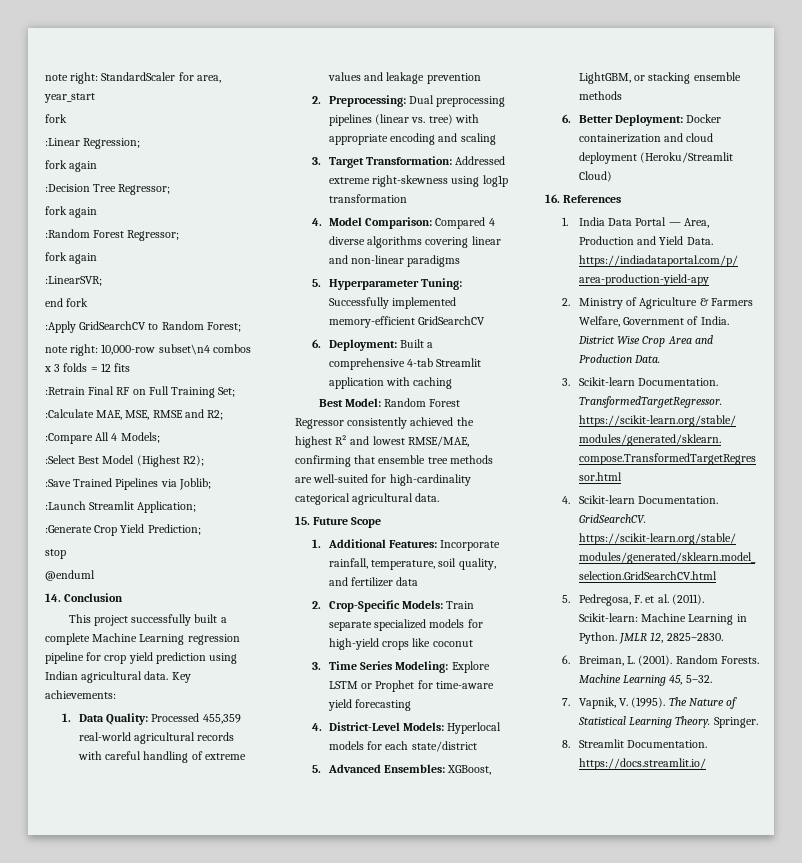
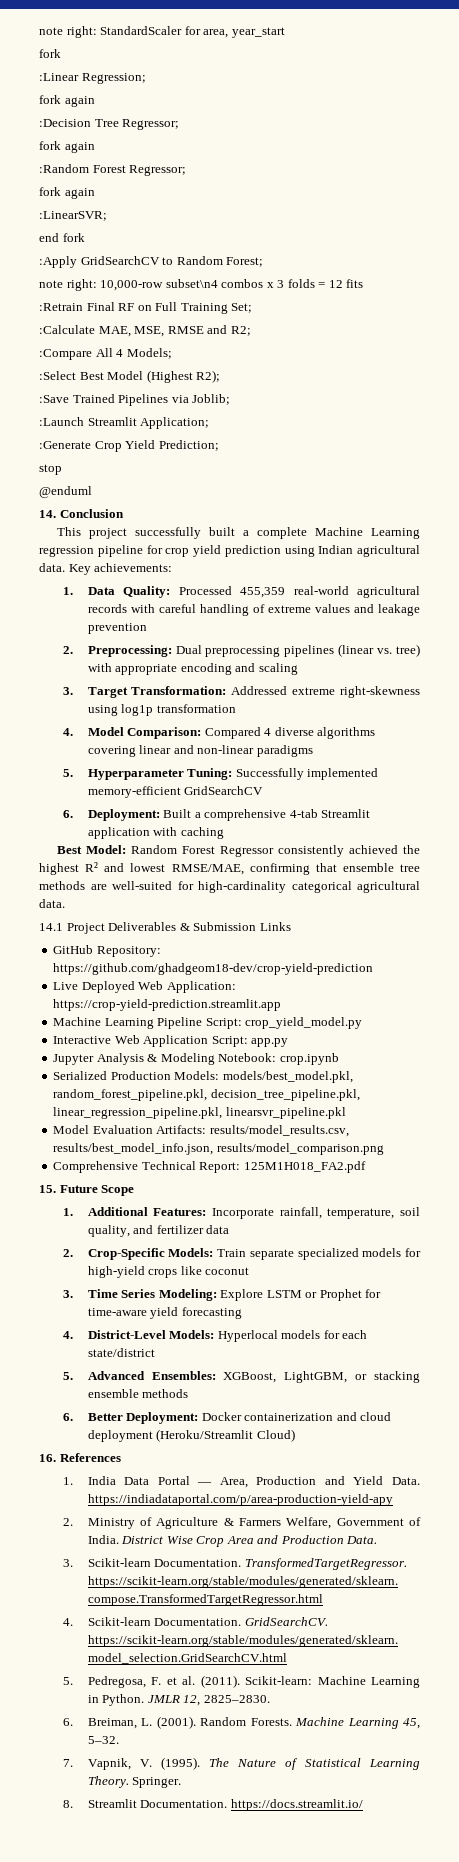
+ 14.1 Project Deliverables & Submission Links
+ GitHub Repository: https://github.com/ghadgeom18-dev/crop-yield-prediction
+ Live Deployed Web Application: https://crop-yield-prediction.streamlit.app
+ Machine Learning Pipeline Script: crop_yield_model.py
+ Interactive Web Application Script: app.py
+ Jupyter Analysis & Modeling Notebook: crop.ipynb
+ Serialized Production Models: models/best_model.pkl, random_forest_pipeline.pkl, decision_tree_pipeline.pkl, linear_regression_pipeline.pkl, linearsvr_pipeline.pkl
+ Model Evaluation Artifacts: results/model_results.csv, results/best_model_info.json, results/model_comparison.png
+ Comprehensive Technical Report: 125M1H018_FA2.pdf

